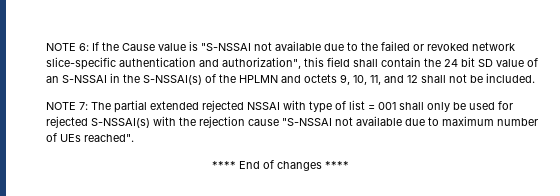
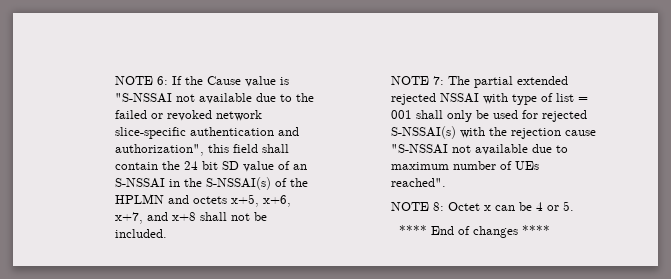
- NOTE 6: If the Cause value is "S-NSSAI not available due to the failed or revoked network slice-specific authentication and authorization", this field shall contain the 24 bit SD value of an S-NSSAI in the S-NSSAI(s) of the HPLMN and octets 9, 10, 11, and 12 shall not be included.
+ NOTE 6: If the Cause value is "S-NSSAI not available due to the failed or revoked network slice-specific authentication and authorization", this field shall contain the 24 bit SD value of an S-NSSAI in the S-NSSAI(s) of the HPLMN and octets x+5, x+6, x+7, and x+8 shall not be included.
+ NOTE 8: Octet x can be 4 or 5.

